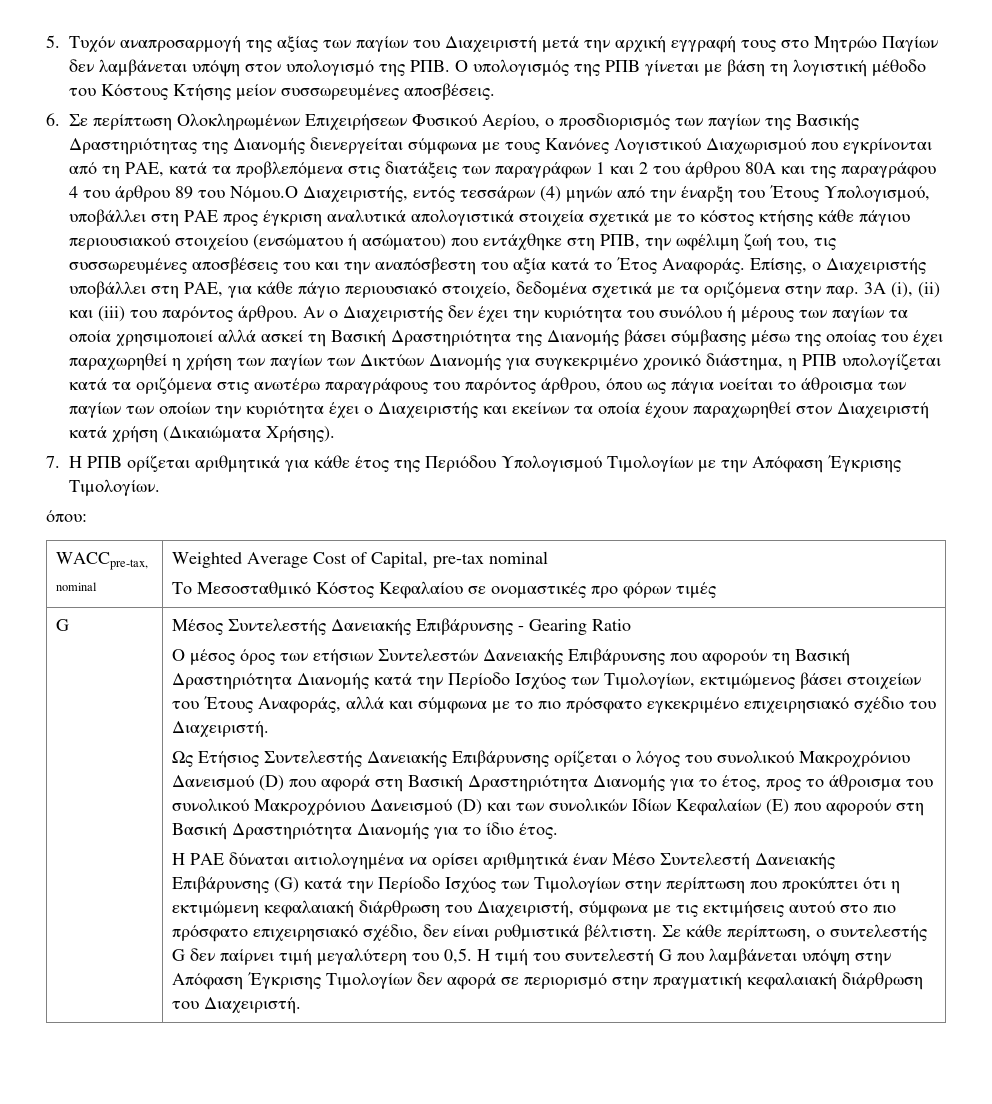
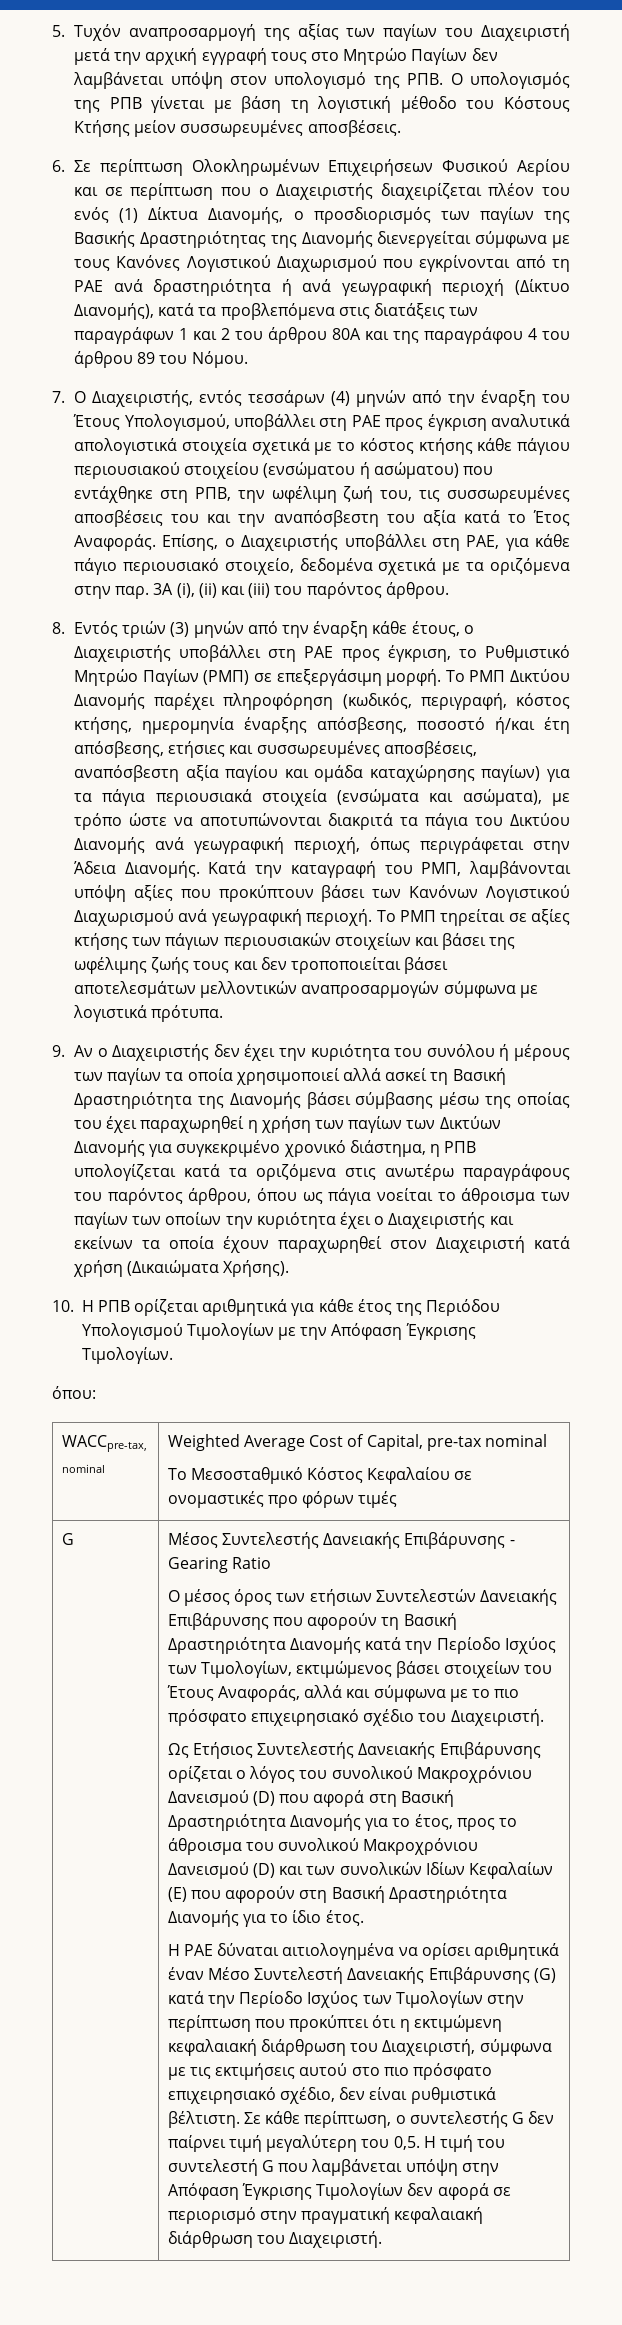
- 6. Σε περίπτωση Ολοκληρωμένων Επιχειρήσεων Φυσικού Αερίου, ο προσδιορισμός των παγίων της Βασικής Δραστηριότητας της Διανομής διενεργείται σύμφωνα με τους Κανόνες Λογιστικού Διαχωρισμού που εγκρίνονται από τη ΡΑΕ, κατά τα προβλεπόμενα στις διατάξεις των παραγράφων 1 και 2 του άρθρου 80Α και της παραγράφου 4 του άρθρου 89 του Νόμου.Ο Διαχειριστής, εντός τεσσάρων (4) μηνών από την έναρξη του Έτους Υπολογισμού, υποβάλλει στη ΡΑΕ προς έγκριση αναλυτικά απολογιστικά στοιχεία σχετικά με το κόστος κτήσης κάθε πάγιου περιουσιακού στοιχείου (ενσώματου ή ασώματου) που εντάχθηκε στη ΡΠΒ, την ωφέλιμη ζωή του, τις συσσωρευμένες αποσβέσεις του και την αναπόσβεστη του αξία κατά το Έτος Αναφοράς.
+ 6. Σε περίπτωση Ολοκληρωμένων Επιχειρήσεων Φυσικού Αερίου και σε περίπτωση που ο Διαχειριστής διαχειρίζεται πλέον του ενός (1) Δίκτυα Διανομής, ο προσδιορισμός των παγίων της Βασικής Δραστηριότητας της Διανομής διενεργείται σύμφωνα με τους Κανόνες Λογιστικού Διαχωρισμού που εγκρίνονται από τη ΡΑΕ ανά δραστηριότητα ή ανά γεωγραφική περιοχή (Δίκτυο Διανομής), κατά τα προβλεπόμενα στις διατάξεις των παραγράφων 1 και 2 του άρθρου 80Α και της παραγράφου 4 του άρθρου 89 του Νόμου.
+ 7. Ο Διαχειριστής, εντός τεσσάρων (4) μηνών από την έναρξη του Έτους Υπολογισμού, υποβάλλει στη ΡΑΕ προς έγκριση αναλυτικά απολογιστικά στοιχεία σχετικά με το κόστος κτήσης κάθε πάγιου περιουσιακού στοιχείου (ενσώματου ή ασώματου) που εντάχθηκε στη ΡΠΒ, την ωφέλιμη ζωή του, τις συσσωρευμένες αποσβέσεις του και την αναπόσβεστη του αξία κατά το Έτος Αναφοράς.
- 3Α (i), (ii) και (iii) του παρόντος άρθρου. Αν ο Διαχειριστής δεν έχει την κυριότητα του συνόλου ή μέρους των παγίων τα οποία χρησιμοποιεί αλλά ασκεί τη Βασική Δραστηριότητα της Διανομής βάσει σύμβασης μέσω της οποίας του έχει παραχωρηθεί η χρήση των παγίων των Δικτύων Διανομής για συγκεκριμένο χρονικό διάστημα, η ΡΠΒ υπολογίζεται κατά τα οριζόμενα στις ανωτέρω παραγράφους του παρόντος άρθρου, όπου ως πάγια νοείται το άθροισμα των παγίων των οποίων την κυριότητα έχει ο Διαχειριστής και εκείνων τα οποία έχουν παραχωρηθεί στον Διαχειριστή κατά χρήση (Δικαιώματα Χρήσης).
+ 3Α (i), (ii) και (iii) του παρόντος άρθρου.
+ 8. Εντός τριών (3) μηνών από την έναρξη κάθε έτους, ο Διαχειριστής υποβάλλει στη ΡΑΕ προς έγκριση, το Ρυθμιστικό Μητρώο Παγίων (ΡΜΠ) σε επεξεργάσιμη μορφή. Το ΡΜΠ Δικτύου Διανομής παρέχει πληροφόρηση (κωδικός, περιγραφή, κόστος κτήσης, ημερομηνία έναρξης απόσβεσης, ποσοστό ή/και έτη απόσβεσης, ετήσιες και συσσωρευμένες αποσβέσεις, αναπόσβεστη αξία παγίου και ομάδα καταχώρησης παγίων) για τα πάγια περιουσιακά στοιχεία (ενσώματα και ασώματα), με τρόπο ώστε να αποτυπώνονται διακριτά τα πάγια του Δικτύου Διανομής ανά γεωγραφική περιοχή, όπως περιγράφεται στην Άδεια Διανομής. Κατά την καταγραφή του ΡΜΠ, λαμβάνονται υπόψη αξίες που προκύπτουν βάσει των Κανόνων Λογιστικού Διαχωρισμού ανά γεωγραφική περιοχή. Το ΡΜΠ τηρείται σε αξίες κτήσης των πάγιων περιουσιακών στοιχείων και βάσει της ωφέλιμης ζωής τους και δεν τροποποιείται βάσει αποτελεσμάτων μελλοντικών αναπροσαρμογών σύμφωνα με λογιστικά πρότυπα.
+ 9. Αν ο Διαχειριστής δεν έχει την κυριότητα του συνόλου ή μέρους των παγίων τα οποία χρησιμοποιεί αλλά ασκεί τη Βασική Δραστηριότητα της Διανομής βάσει σύμβασης μέσω της οποίας του έχει παραχωρηθεί η χρήση των παγίων των Δικτύων Διανομής για συγκεκριμένο χρονικό διάστημα, η ΡΠΒ υπολογίζεται κατά τα οριζόμενα στις ανωτέρω παραγράφους του παρόντος άρθρου, όπου ως πάγια νοείται το άθροισμα των παγίων των οποίων την κυριότητα έχει ο Διαχειριστής και εκείνων τα οποία έχουν παραχωρηθεί στον Διαχειριστή κατά χρήση (Δικαιώματα Χρήσης).
- 7. Η ΡΠΒ ορίζεται αριθμητικά για κάθε έτος της Περιόδου Υπολογισμού Τιμολογίων με την Απόφαση Έγκρισης Τιμολογίων.
+ 10. Η ΡΠΒ ορίζεται αριθμητικά για κάθε έτος της Περιόδου Υπολογισμού Τιμολογίων με την Απόφαση Έγκρισης Τιμολογίων.
- Ο μέσος όρος των ετήσιων Συντελεστών Δανειακής Επιβάρυνσης που αφορούν τη Βασική Δραστηριότητα Διανομής κατά την Περίοδο Ισχύος των Τιμολογίων, εκτιμώμενος βάσει στοιχείων του Έτους Αναφοράς, αλλά και σύμφωνα με το πιο πρόσφατο εγκεκριμένο επιχειρησιακό σχέδιο του Διαχειριστή.
+ Ο μέσος όρος των ετήσιων Συντελεστών Δανειακής Επιβάρυνσης που αφορούν τη Βασική Δραστηριότητα Διανομής κατά την Περίοδο Ισχύος των Τιμολογίων, εκτιμώμενος βάσει στοιχείων του Έτους Αναφοράς, αλλά και σύμφωνα με το πιο πρόσφατο επιχειρησιακό σχέδιο του Διαχειριστή.

